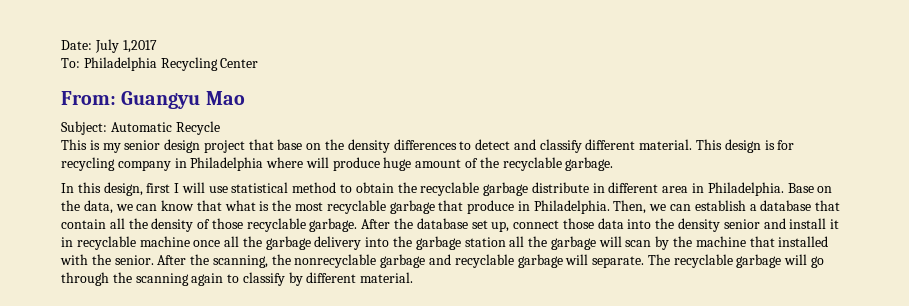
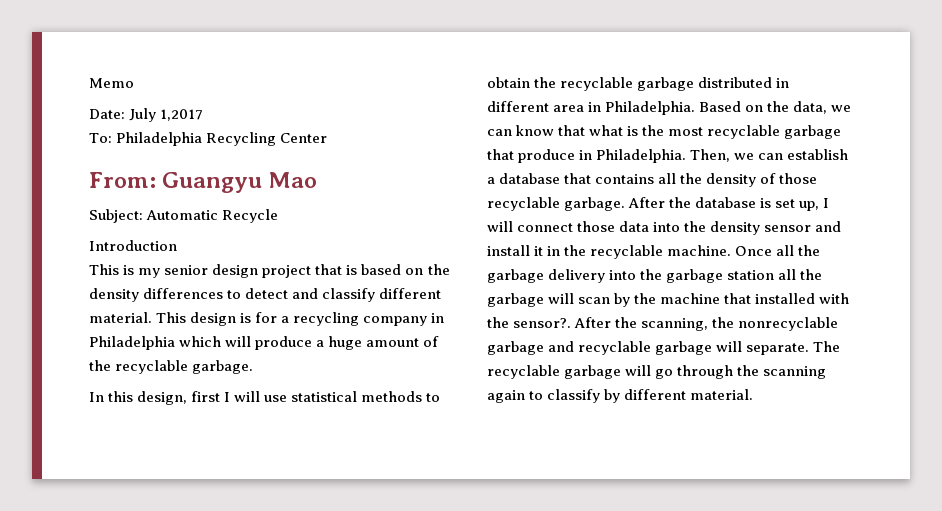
+ Memo
+ Introduction
- This is my senior design project that base on the density differences to detect and classify different material.
+ This is my senior design project that is based on the density differences to detect and classify different material.
- This design is for recycling company in Philadelphia where will produce huge amount of the recyclable garbage.
+ This design is for a recycling company in Philadelphia which will produce a huge amount of the recyclable garbage.
- In this design, first I will use statistical method to obtain the recyclable garbage distribute in different area in Philadelphia.
+ In this design, first I will use statistical methods to obtain the recyclable garbage distributed in different area in Philadelphia.
- Base on the data, we can know that what is the most recyclable garbage that produce in Philadelphia.
+ Based on the data, we can know that what is the most recyclable garbage that produce in Philadelphia.
- Then, we can establish a database that contain all the density of those recyclable garbage.
+ Then, we can establish a database that contains all the density of those recyclable garbage.
- After the database set up, connect those data into the density senior and install it in recyclable machine once all the garbage delivery into the garbage station all the garbage will scan by the machine that installed with the senior.
+ After the database is set up, I will connect those data into the density sensor and install it in the recyclable machine. Once all the garbage delivery into the garbage station all the garbage will scan by the machine that installed with the sensor?.

